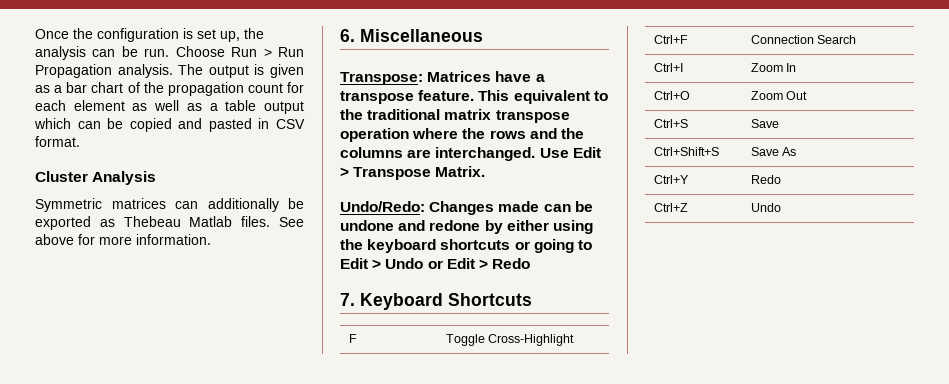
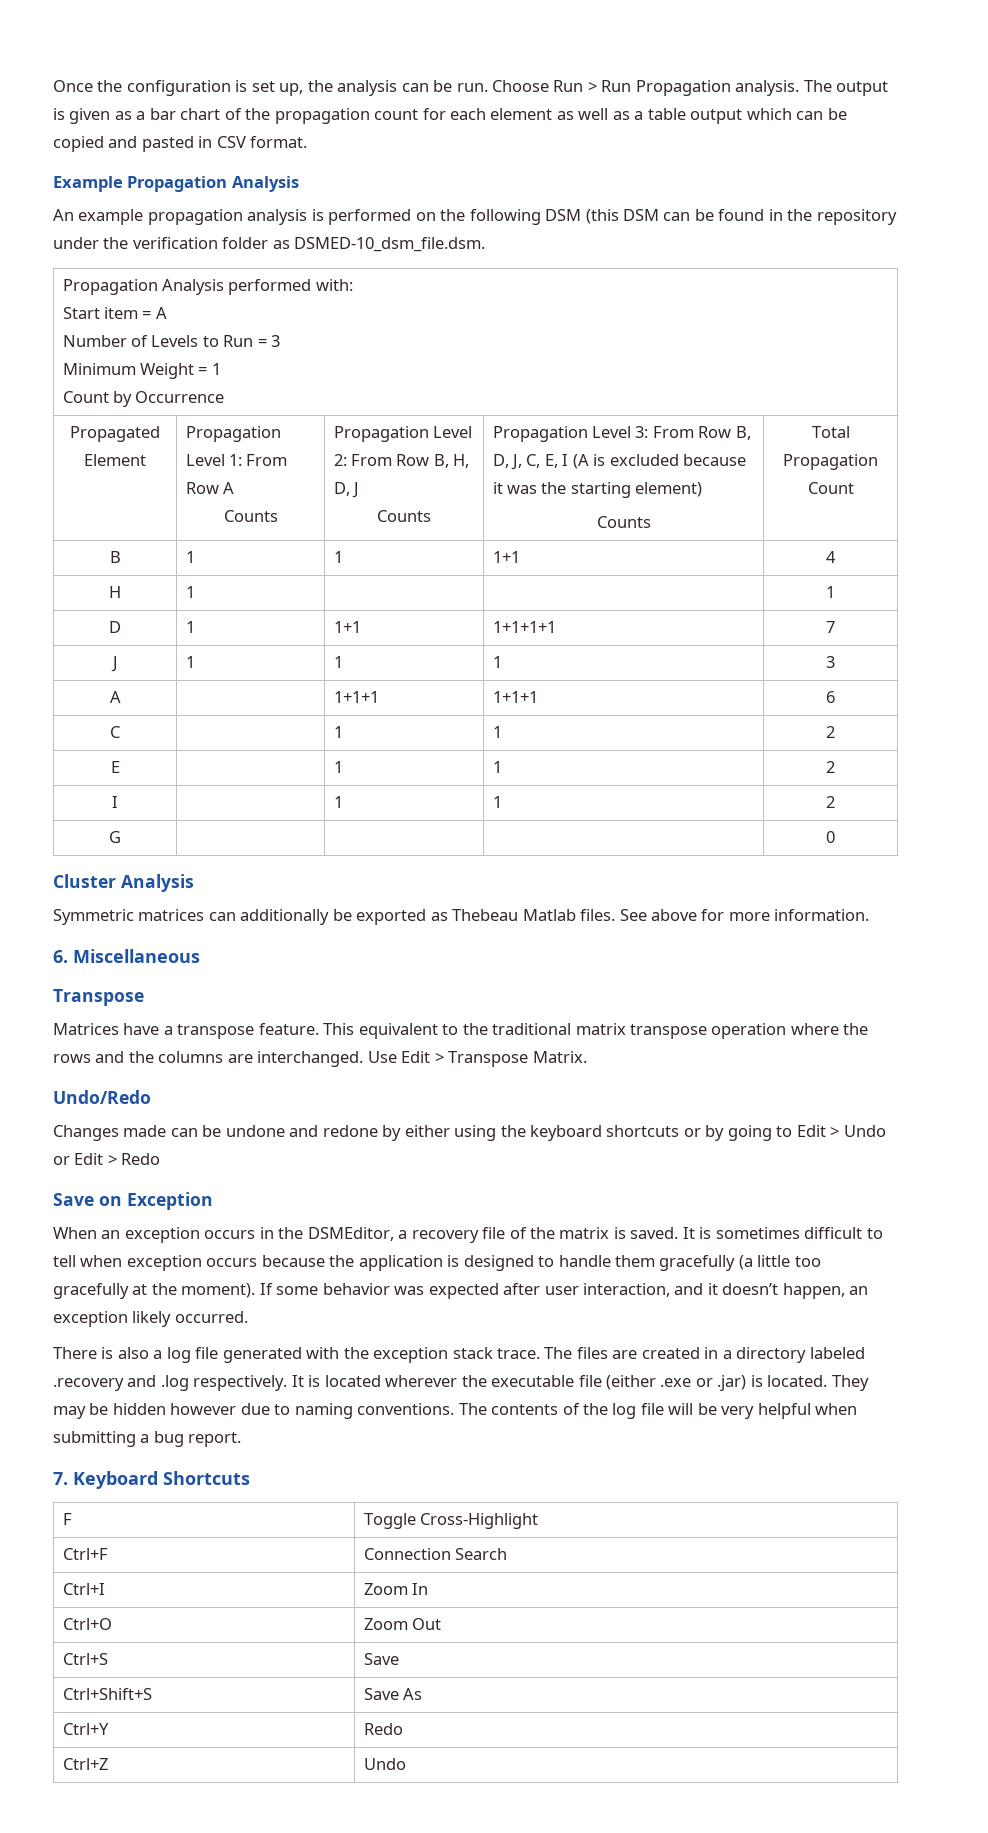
+ Example Propagation Analysis
+ An example propagation analysis is performed on the following DSM (this DSM can be found in the repository under the verification folder as DSMED-10_dsm_file.dsm.
+ Propagation Analysis performed with:
+ Start item = A
+ Number of Levels to Run = 3
+ Minimum Weight = 1
+ Count by Occurrence
+ Propagated Element | Propagation Level 1: From Row A
+ Counts | Propagation Level 2: From Row B, H, D, J
+ Counts | Propagation Level 3: From Row B, D, J, C, E, I (A is excluded because it was the starting element)
+ Counts | Total Propagation Count
+ B | 1 | 1 | 1+1 | 4
+ H | 1 | | | 1
+ D | 1 | 1+1 | 1+1+1+1 | 7
+ J | 1 | 1 | 1 | 3
+ A | | 1+1+1 | 1+1+1 | 6
+ C | | 1 | 1 | 2
+ E | | 1 | 1 | 2
+ I | | 1 | 1 | 2
+ G | | | | 0
  6. Miscellaneous
- Transpose: Matrices have a transpose feature.
+ Transpose
+ Matrices have a transpose feature.
- Undo/Redo: Changes made can be undone and redone by either using the keyboard shortcuts or going to Edit > Undo or Edit > Redo
+ Undo/Redo
+ Changes made can be undone and redone by either using the keyboard shortcuts or by going to Edit > Undo or Edit > Redo
+ Save on Exception
+ When an exception occurs in the DSMEditor, a recovery file of the matrix is saved. It is sometimes difficult to tell when exception occurs because the application is designed to handle them gracefully (a little too gracefully at the moment). If some behavior was expected after user interaction, and it doesn’t happen, an exception likely occurred.
+ There is also a log file generated with the exception stack trace. The files are created in a directory labeled .recovery and .log respectively. It is located wherever the executable file (either .exe or .jar) is located. They may be hidden however due to naming conventions. The contents of the log file will be very helpful when submitting a bug report.

